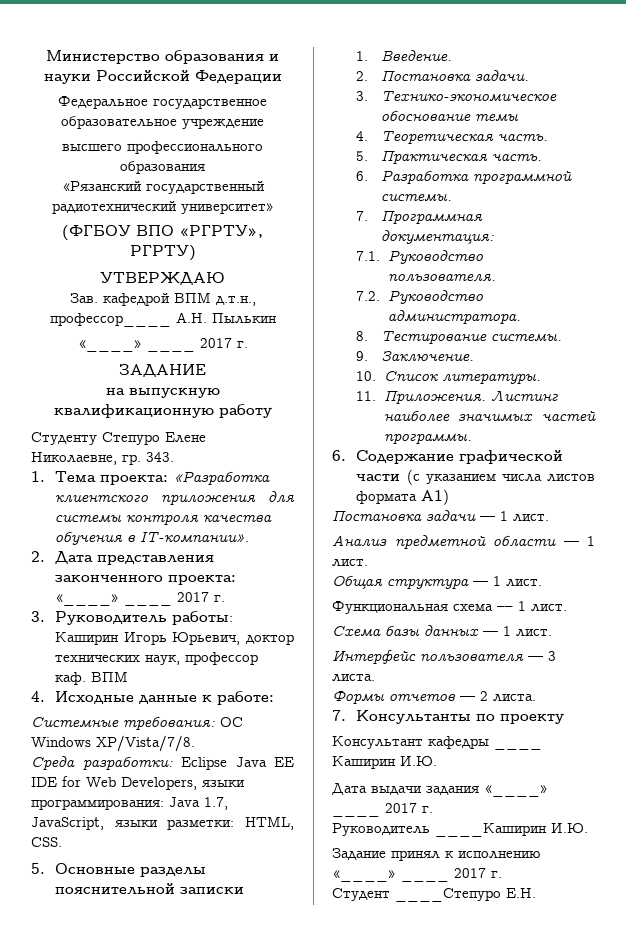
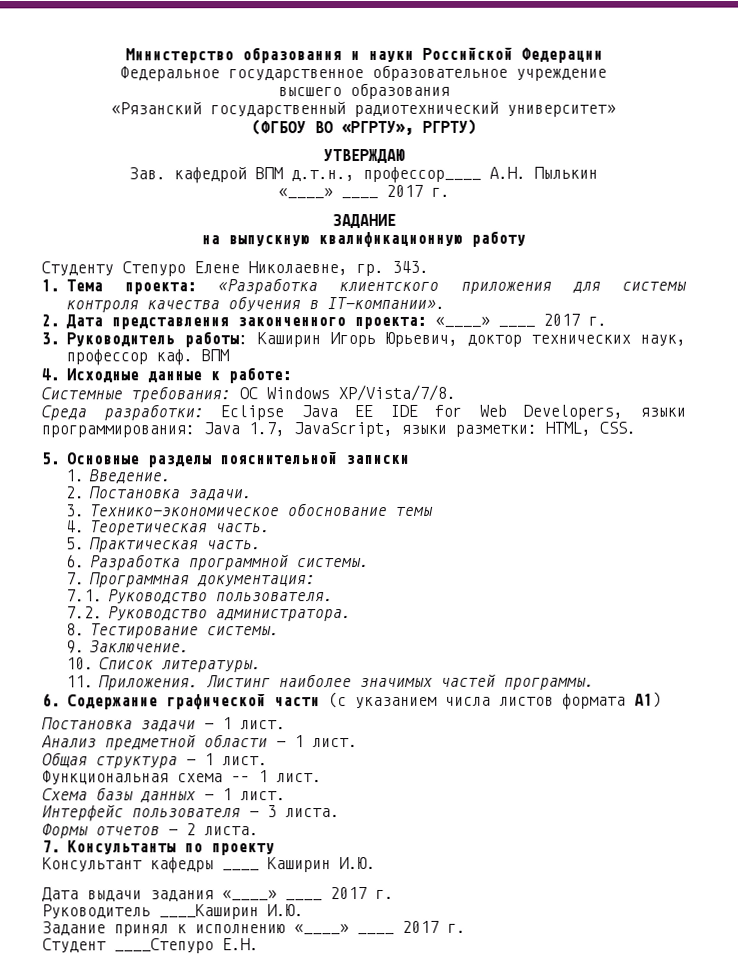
- высшего профессионального образования
+ высшего образования
- (ФГБОУ ВПО «РГРТУ», РГРТУ)
+ (ФГБОУ ВО «РГРТУ», РГРТУ)

